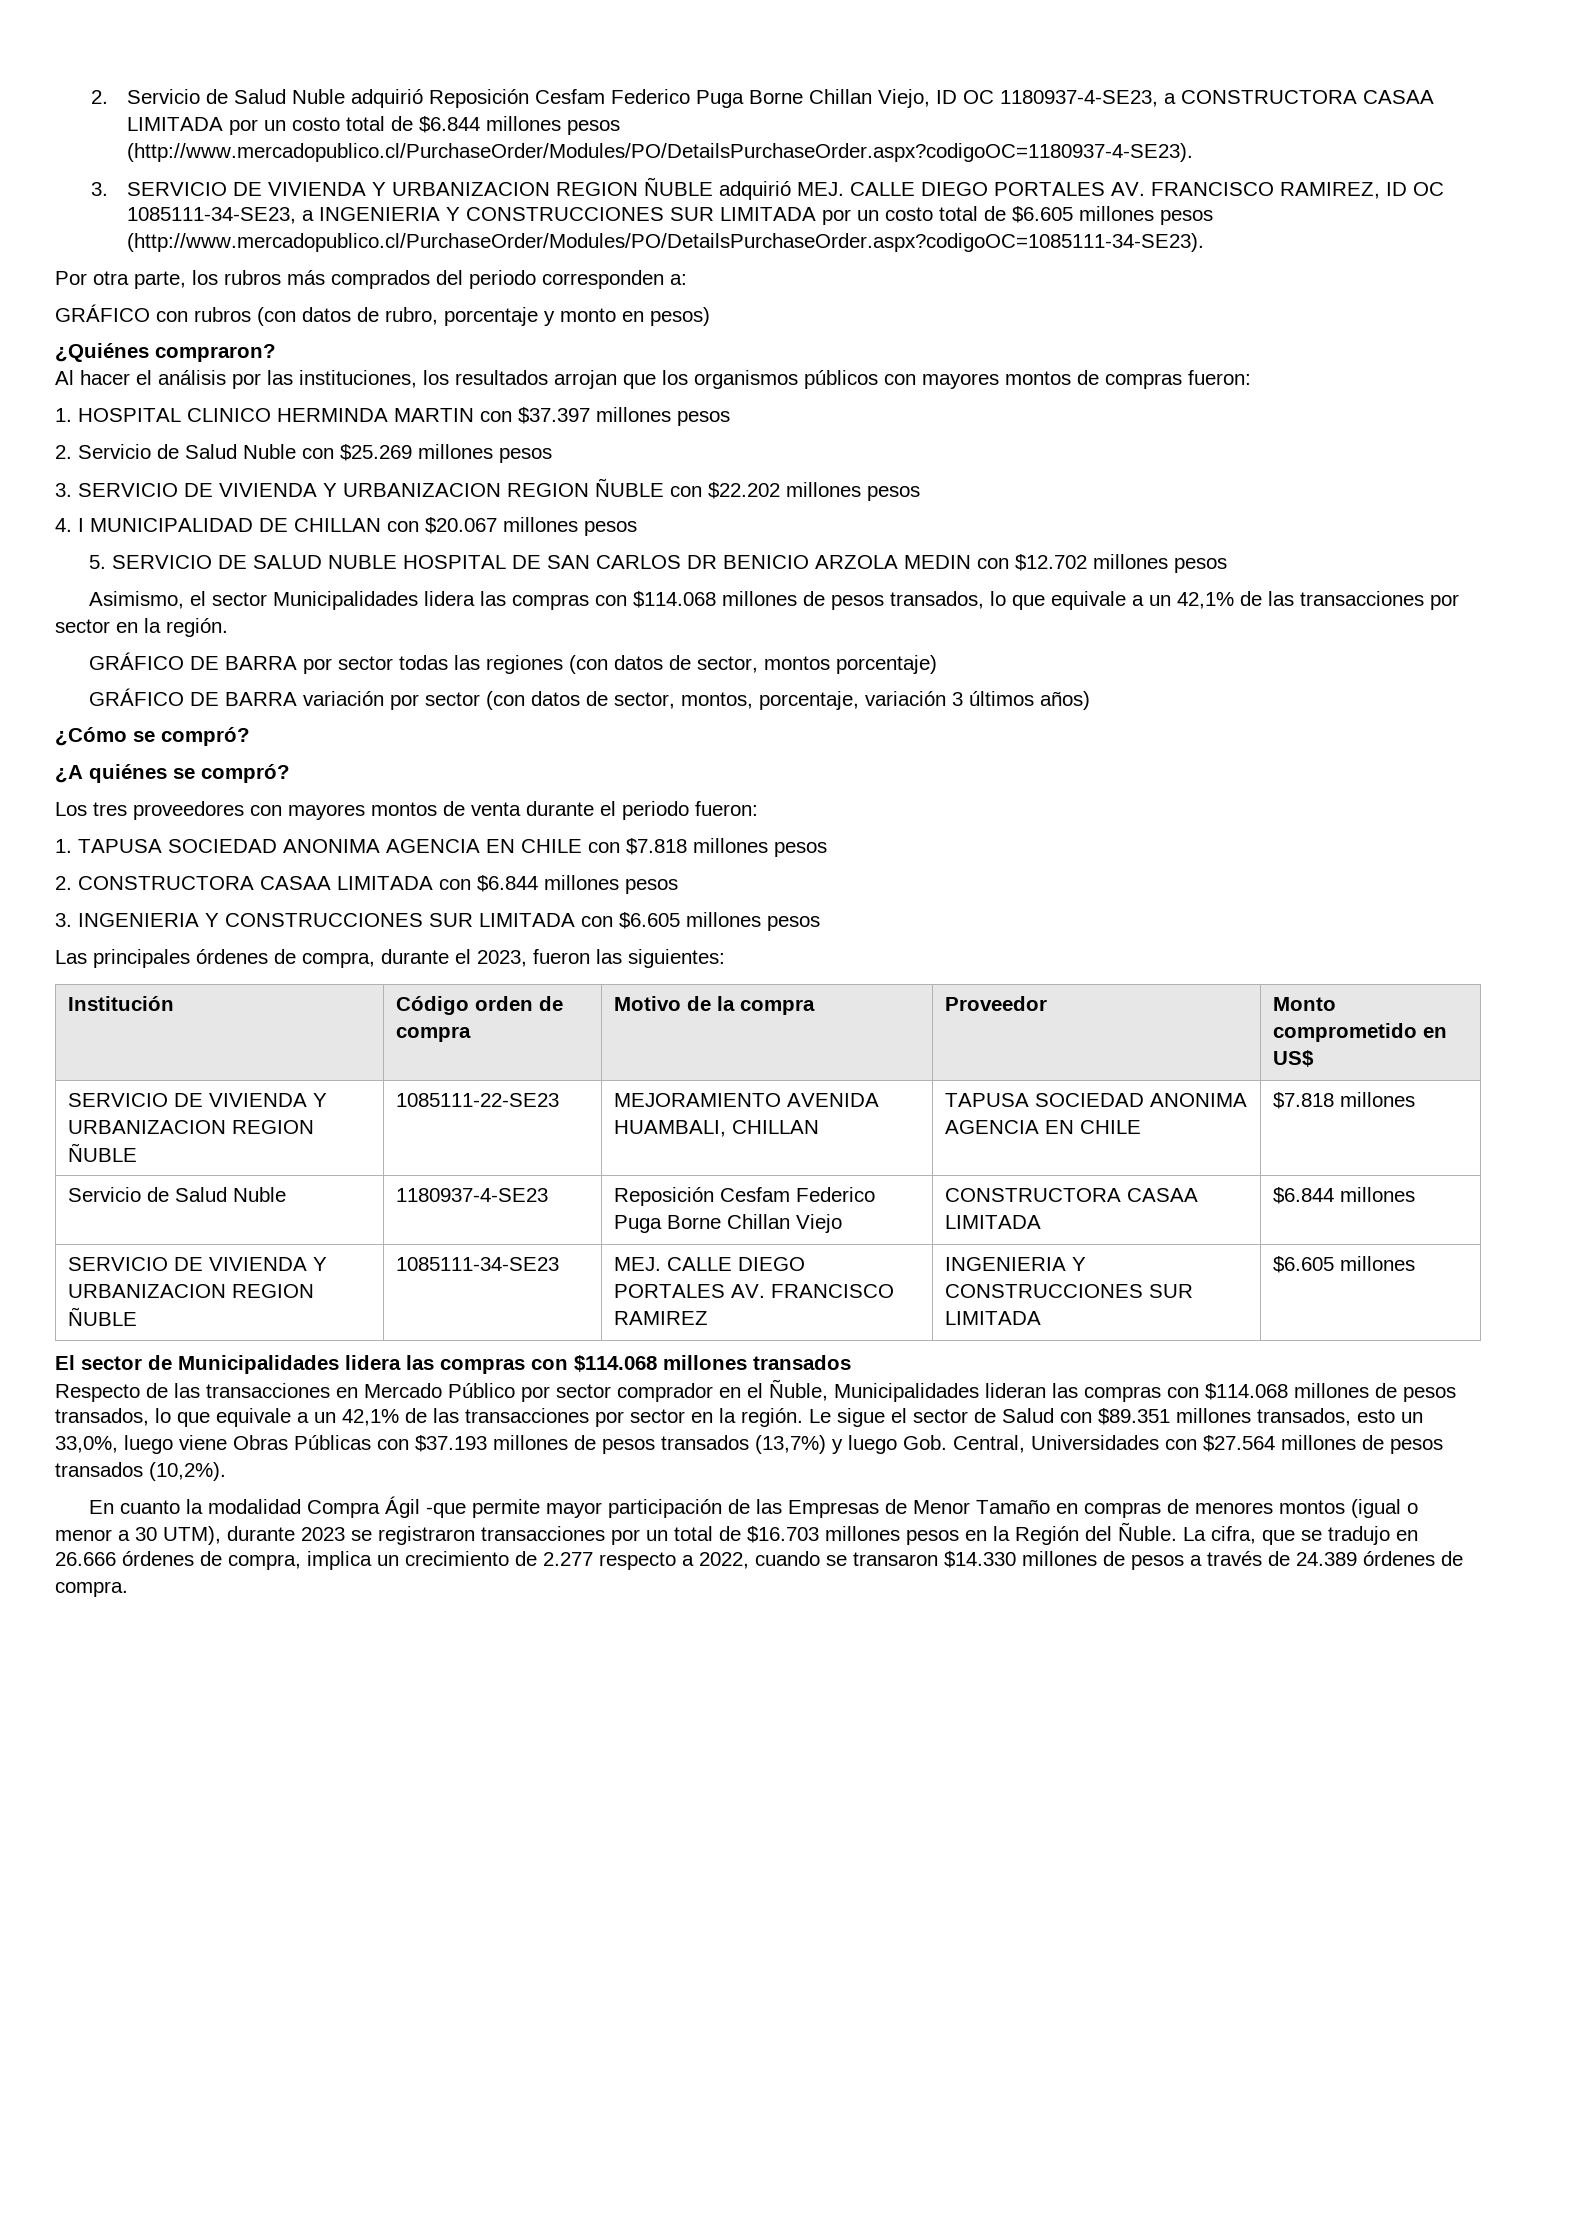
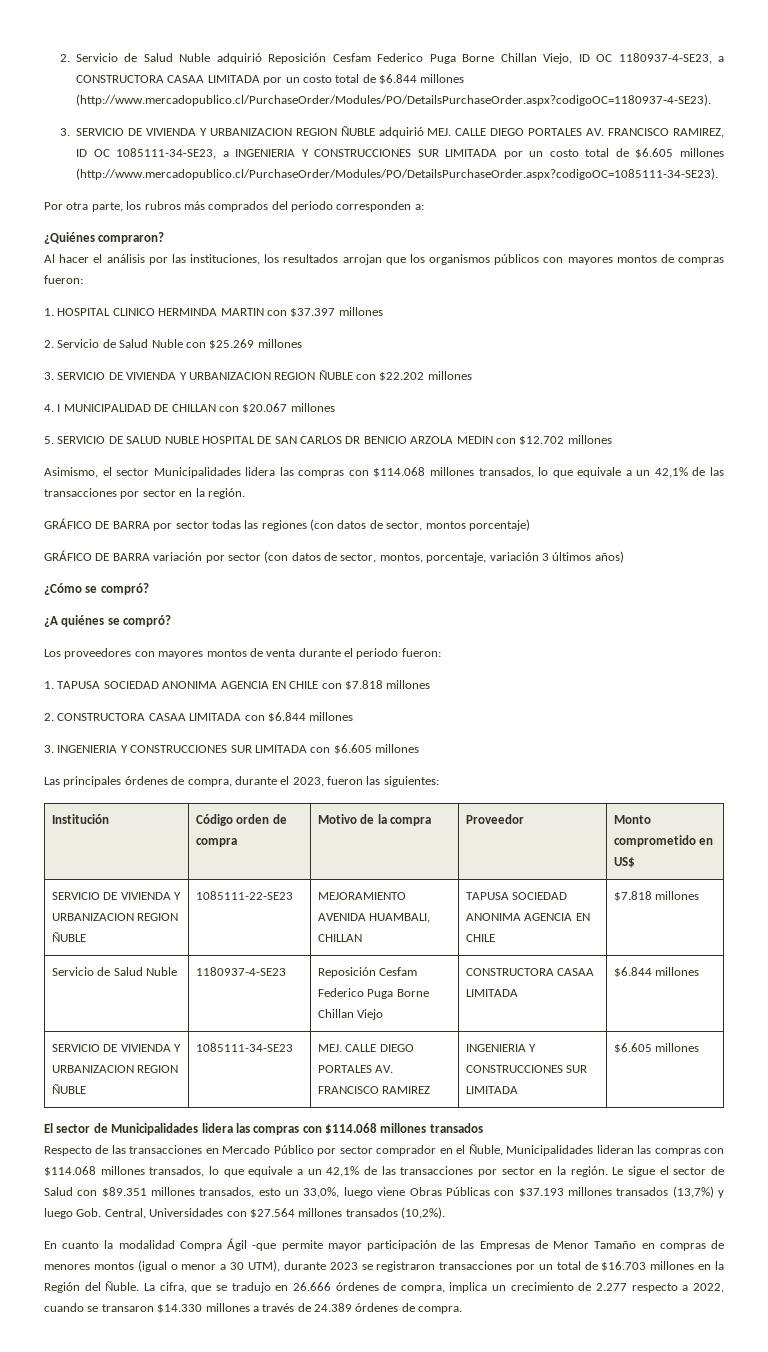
- 2. Servicio de Salud Nuble adquirió Reposición Cesfam Federico Puga Borne Chillan Viejo, ID OC 1180937-4-SE23, a CONSTRUCTORA CASAA LIMITADA por un costo total de $6.844 millones pesos (http://www.mercadopublico.cl/PurchaseOrder/Modules/PO/DetailsPurchaseOrder.aspx?codigoOC=1180937-4-SE23).
+ 2. Servicio de Salud Nuble adquirió Reposición Cesfam Federico Puga Borne Chillan Viejo, ID OC 1180937-4-SE23, a CONSTRUCTORA CASAA LIMITADA por un costo total de $6.844 millones (http://www.mercadopublico.cl/PurchaseOrder/Modules/PO/DetailsPurchaseOrder.aspx?codigoOC=1180937-4-SE23).
- 3. SERVICIO DE VIVIENDA Y URBANIZACION REGION ÑUBLE adquirió MEJ. CALLE DIEGO PORTALES AV. FRANCISCO RAMIREZ, ID OC 1085111-34-SE23, a INGENIERIA Y CONSTRUCCIONES SUR LIMITADA por un costo total de $6.605 millones pesos (http://www.mercadopublico.cl/PurchaseOrder/Modules/PO/DetailsPurchaseOrder.aspx?codigoOC=1085111-34-SE23).
+ 3. SERVICIO DE VIVIENDA Y URBANIZACION REGION ÑUBLE adquirió MEJ. CALLE DIEGO PORTALES AV. FRANCISCO RAMIREZ, ID OC 1085111-34-SE23, a INGENIERIA Y CONSTRUCCIONES SUR LIMITADA por un costo total de $6.605 millones (http://www.mercadopublico.cl/PurchaseOrder/Modules/PO/DetailsPurchaseOrder.aspx?codigoOC=1085111-34-SE23).
- GRÁFICO con rubros (con datos de rubro, porcentaje y monto en pesos)
- 1. HOSPITAL CLINICO HERMINDA MARTIN con $37.397 millones pesos
+ 1. HOSPITAL CLINICO HERMINDA MARTIN con $37.397 millones
- 2. Servicio de Salud Nuble con $25.269 millones pesos
+ 2. Servicio de Salud Nuble con $25.269 millones
- 3. SERVICIO DE VIVIENDA Y URBANIZACION REGION ÑUBLE con $22.202 millones pesos
+ 3. SERVICIO DE VIVIENDA Y URBANIZACION REGION ÑUBLE con $22.202 millones
- 4. I MUNICIPALIDAD DE CHILLAN con $20.067 millones pesos
+ 4. I MUNICIPALIDAD DE CHILLAN con $20.067 millones
- 5. SERVICIO DE SALUD NUBLE HOSPITAL DE SAN CARLOS DR BENICIO ARZOLA MEDIN con $12.702 millones pesos
+ 5. SERVICIO DE SALUD NUBLE HOSPITAL DE SAN CARLOS DR BENICIO ARZOLA MEDIN con $12.702 millones
- Asimismo, el sector Municipalidades lidera las compras con $114.068 millones de pesos transados, lo que equivale a un 42,1% de las transacciones por sector en la región.
+ Asimismo, el sector Municipalidades lidera las compras con $114.068 millones transados, lo que equivale a un 42,1% de las transacciones por sector en la región.
- Los tres proveedores con mayores montos de venta durante el periodo fueron:
+ Los proveedores con mayores montos de venta durante el periodo fueron:
- 1. TAPUSA SOCIEDAD ANONIMA AGENCIA EN CHILE con $7.818 millones pesos
+ 1. TAPUSA SOCIEDAD ANONIMA AGENCIA EN CHILE con $7.818 millones
- 2. CONSTRUCTORA CASAA LIMITADA con $6.844 millones pesos
+ 2. CONSTRUCTORA CASAA LIMITADA con $6.844 millones
- 3. INGENIERIA Y CONSTRUCCIONES SUR LIMITADA con $6.605 millones pesos
+ 3. INGENIERIA Y CONSTRUCCIONES SUR LIMITADA con $6.605 millones
- Respecto de las transacciones en Mercado Público por sector comprador en el Ñuble, Municipalidades lideran las compras con $114.068 millones de pesos transados, lo que equivale a un 42,1% de las transacciones por sector en la región.
+ Respecto de las transacciones en Mercado Público por sector comprador en el Ñuble, Municipalidades lideran las compras con $114.068 millones transados, lo que equivale a un 42,1% de las transacciones por sector en la región.
- Le sigue el sector de Salud con $89.351 millones transados, esto un 33,0%, luego viene Obras Públicas con $37.193 millones de pesos transados (13,7%) y luego Gob. Central, Universidades con $27.564 millones de pesos transados (10,2%).
+ Le sigue el sector de Salud con $89.351 millones transados, esto un 33,0%, luego viene Obras Públicas con $37.193 millones transados (13,7%) y luego Gob. Central, Universidades con $27.564 millones transados (10,2%).
- En cuanto la modalidad Compra Ágil -que permite mayor participación de las Empresas de Menor Tamaño en compras de menores montos (igual o menor a 30 UTM), durante 2023 se registraron transacciones por un total de $16.703 millones pesos en la Región del Ñuble.
+ En cuanto la modalidad Compra Ágil -que permite mayor participación de las Empresas de Menor Tamaño en compras de menores montos (igual o menor a 30 UTM), durante 2023 se registraron transacciones por un total de $16.703 millones en la Región del Ñuble.
- La cifra, que se tradujo en 26.666 órdenes de compra, implica un crecimiento de 2.277 respecto a 2022, cuando se transaron $14.330 millones de pesos a través de 24.389 órdenes de compra.
+ La cifra, que se tradujo en 26.666 órdenes de compra, implica un crecimiento de 2.277 respecto a 2022, cuando se transaron $14.330 millones a través de 24.389 órdenes de compra.

